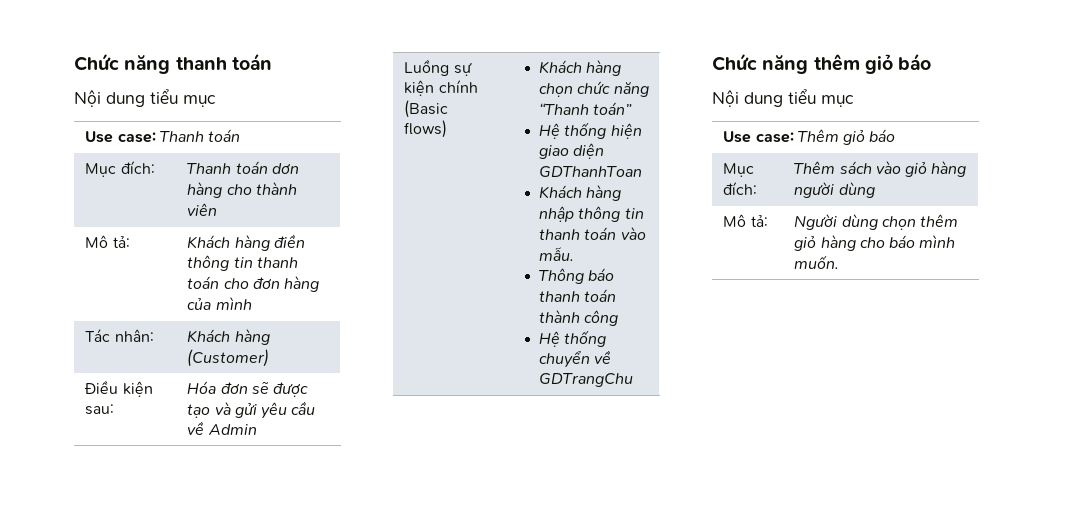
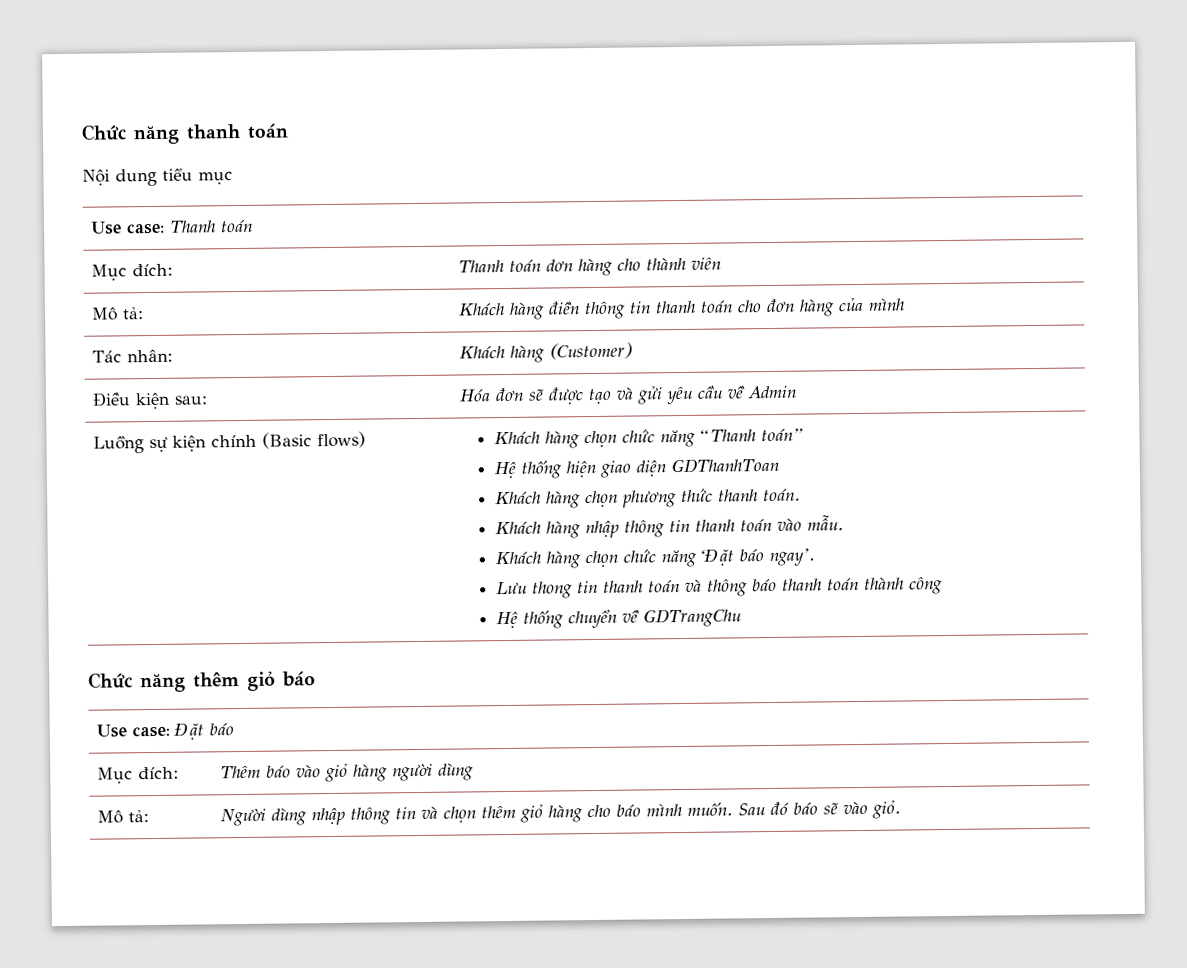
+ Khách hàng chọn phương thức thanh toán.
- Thông báo thanh toán thành công
+ Khách hàng chọn chức năng ‘Đặt báo ngay’.
+ Lưu thong tin thanh toán và thông báo thanh toán thành công
  Chức năng thêm giỏ báo
- Nội dung tiểu mục
- Use case: Thêm giỏ báo
+ Use case: Đặt báo
- Mục đích: | Thêm sách vào giỏ hàng người dùng
+ Mục đích: | Thêm báo vào giỏ hàng người dùng
- Mô tả: | Người dùng chọn thêm giỏ hàng cho báo mình muốn.
+ Mô tả: | Người dùng nhập thông tin và chọn thêm giỏ hàng cho báo mình muốn. Sau đó báo sẽ vào giỏ.

